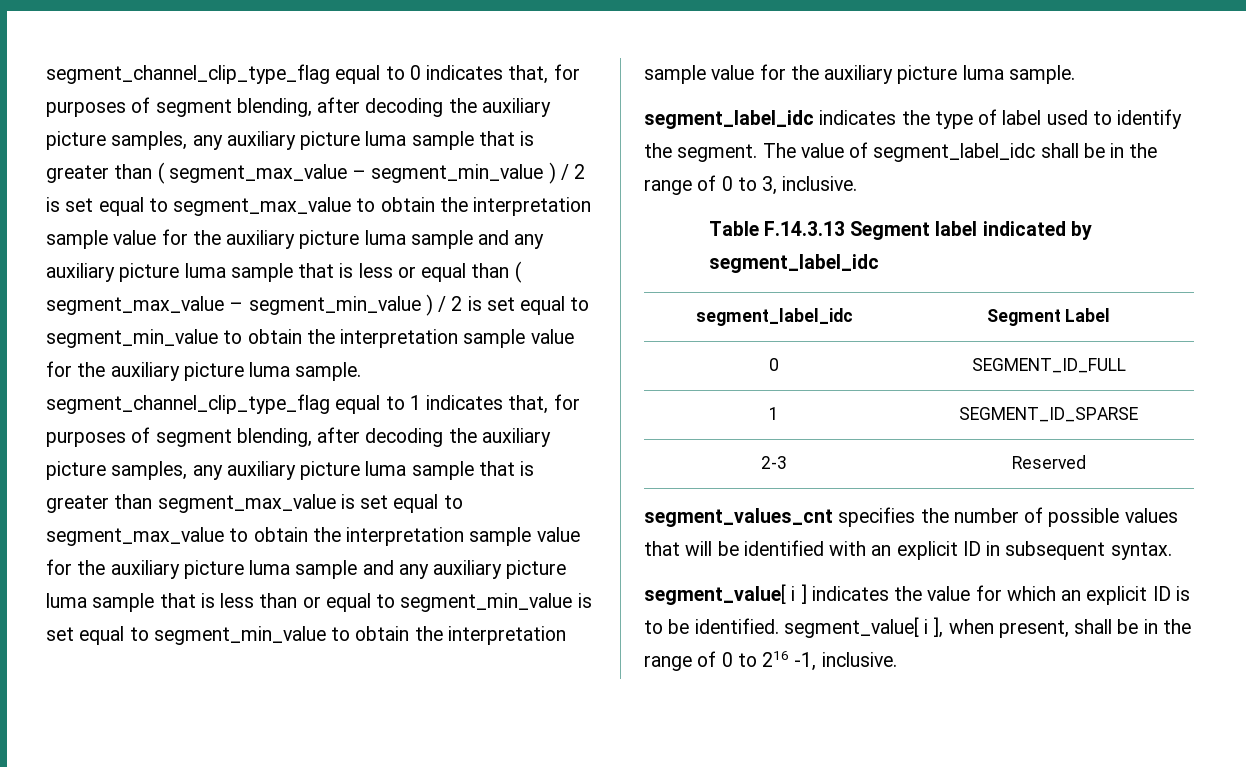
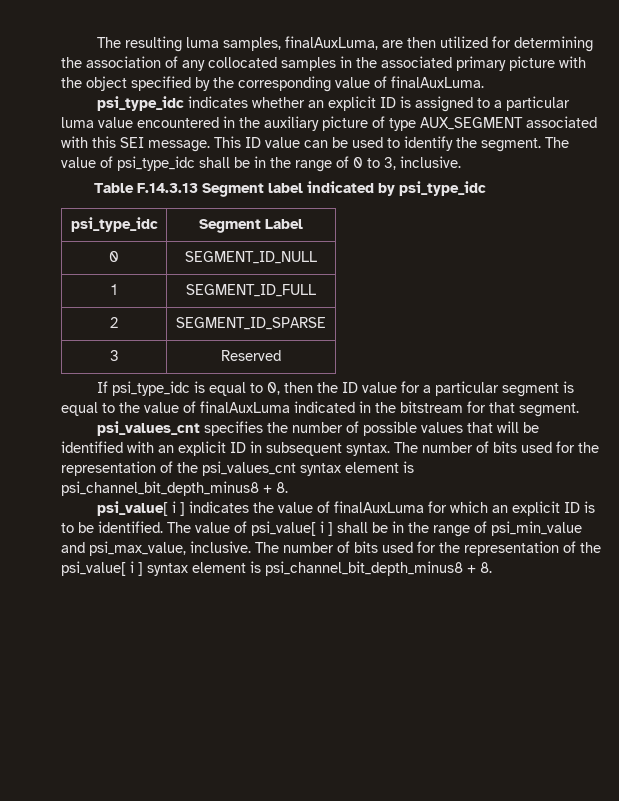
- segment_channel_clip_type_flag equal to 0 indicates that, for purposes of segment blending, after decoding the auxiliary picture samples, any auxiliary picture luma sample that is greater than ( segment_max_value – segment_min_value ) / 2 is set equal to segment_max_value to obtain the interpretation sample value for the auxiliary picture luma sample and any auxiliary picture luma sample that is less or equal than ( segment_max_value – segment_min_value ) / 2 is set equal to segment_min_value to obtain the interpretation sample value for the auxiliary picture luma sample. segment_channel_clip_type_flag equal to 1 indicates that, for purposes of segment blending, after decoding the auxiliary picture samples, any auxiliary picture luma sample that is greater than segment_max_value is set equal to segment_max_value to obtain the interpretation sample value for the auxiliary picture luma sample and any auxiliary picture luma sample that is less than or equal to segment_min_value is set equal to segment_min_value to obtain the interpretation sample value for the auxiliary picture luma sample.
- segment_label_idc indicates the type of label used to identify the segment.
+ The resulting luma samples, finalAuxLuma, are then utilized for determining the association of any collocated samples in the associated primary picture with the object specified by the corresponding value of finalAuxLuma.
+ psi_type_idc indicates whether an explicit ID is assigned to a particular luma value encountered in the auxiliary picture of type AUX_SEGMENT associated with this SEI message. This ID value can be used to identify the segment.
- The value of segment_label_idc shall be in the range of 0 to 3, inclusive.
+ The value of psi_type_idc shall be in the range of 0 to 3, inclusive.
- Table F.14.3.13 Segment label indicated by segment_label_idc
- segment_label_idc | Segment Label
+ Table F.14.3.13 Segment label indicated by psi_type_idc
+ psi_type_idc | Segment Label
- 0 | SEGMENT_ID_FULL
- 1 | SEGMENT_ID_SPARSE
+ 0 | SEGMENT_ID_NULL
+ 1 | SEGMENT_ID_FULL
+ 2 | SEGMENT_ID_SPARSE
- 2-3 | Reserved
+ 3 | Reserved
- segment_values_cnt specifies the number of possible values that will be identified with an explicit ID in subsequent syntax.
- segment_value[ i ] indicates the value for which an explicit ID is to be identified. segment_value[ i ], when present, shall be in the range of 0 to 216 -1, inclusive.
+ If psi_type_idc is equal to 0, then the ID value for a particular segment is equal to the value of finalAuxLuma indicated in the bitstream for that segment.
+ psi_values_cnt specifies the number of possible values that will be identified with an explicit ID in subsequent syntax. The number of bits used for the representation of the psi_values_cnt syntax element is psi_channel_bit_depth_minus8 + 8.
+ psi_value[ i ] indicates the value of finalAuxLuma for which an explicit ID is to be identified. The value of psi_value[ i ] shall be in the range of psi_min_value and psi_max_value, inclusive. The number of bits used for the representation of the psi_value[ i ] syntax element is psi_channel_bit_depth_minus8 + 8.

